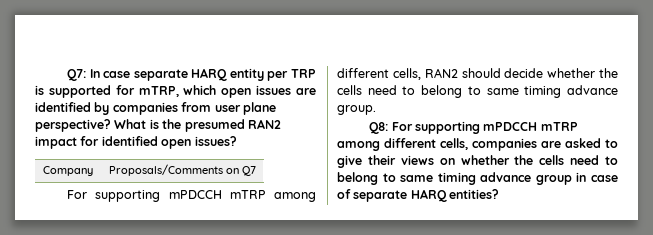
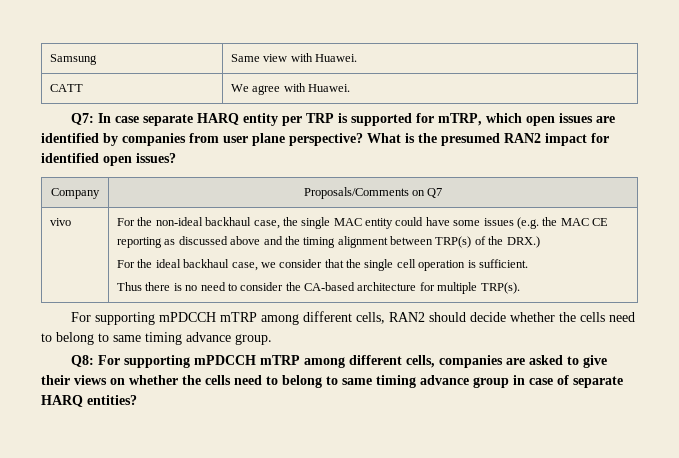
+ Samsung | Same view with Huawei.
+ CATT | We agree with Huawei.
+ vivo | For the non-ideal backhaul case, the single MAC entity could have some issues (e.g. the MAC CE reporting as discussed above and the timing alignment between TRP(s) of the DRX.)
+ For the ideal backhaul case, we consider that the single cell operation is sufficient.
+ Thus there is no need to consider the CA-based architecture for multiple TRP(s).

